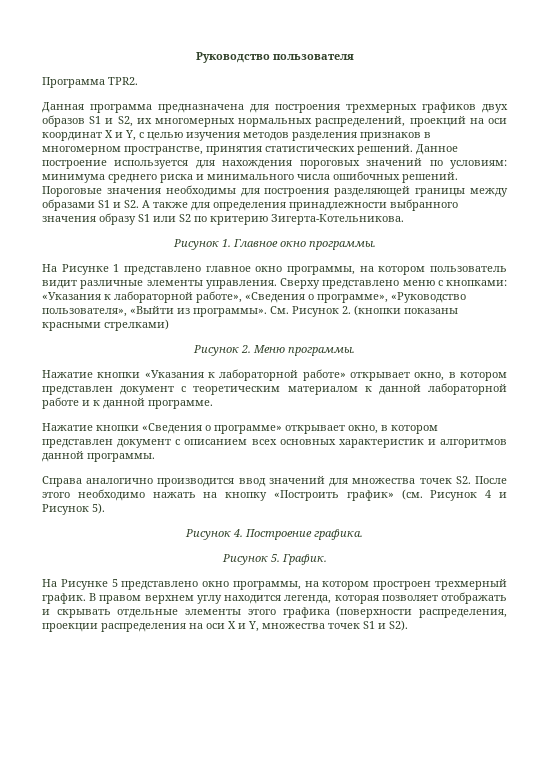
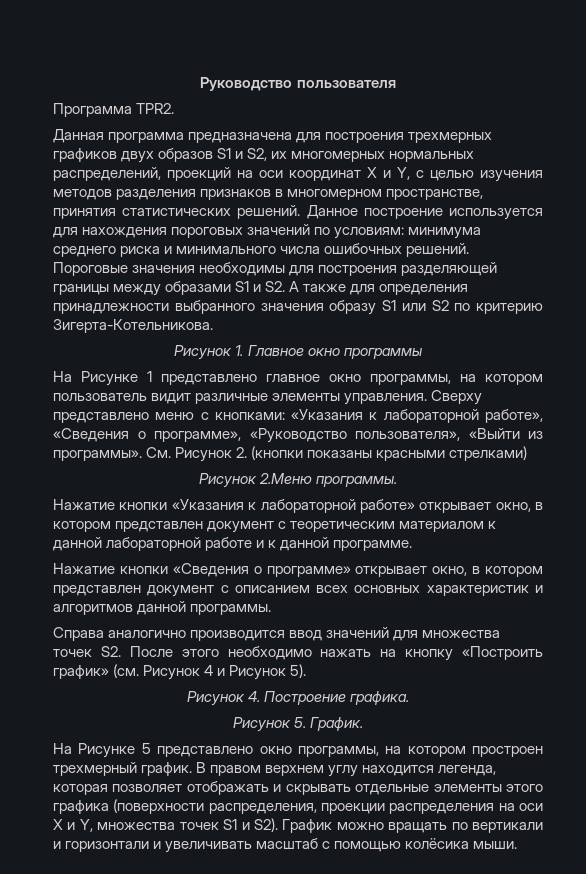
- Рисунок 1. Главное окно программы.
+ Рисунок 1. Главное окно программы
- Рисунок 2. Меню программы.
+ Рисунок 2.Меню программы.
- В правом верхнем углу находится легенда, которая позволяет отображать и скрывать отдельные элементы этого графика (поверхности распределения, проекции распределения на оси X и Y, множества точек S1 и S2).
+ В правом верхнем углу находится легенда, которая позволяет отображать и скрывать отдельные элементы этого графика (поверхности распределения, проекции распределения на оси X и Y, множества точек S1 и S2). График можно вращать по вертикали и горизонтали и увеличивать масштаб с помощью колёсика мыши.

